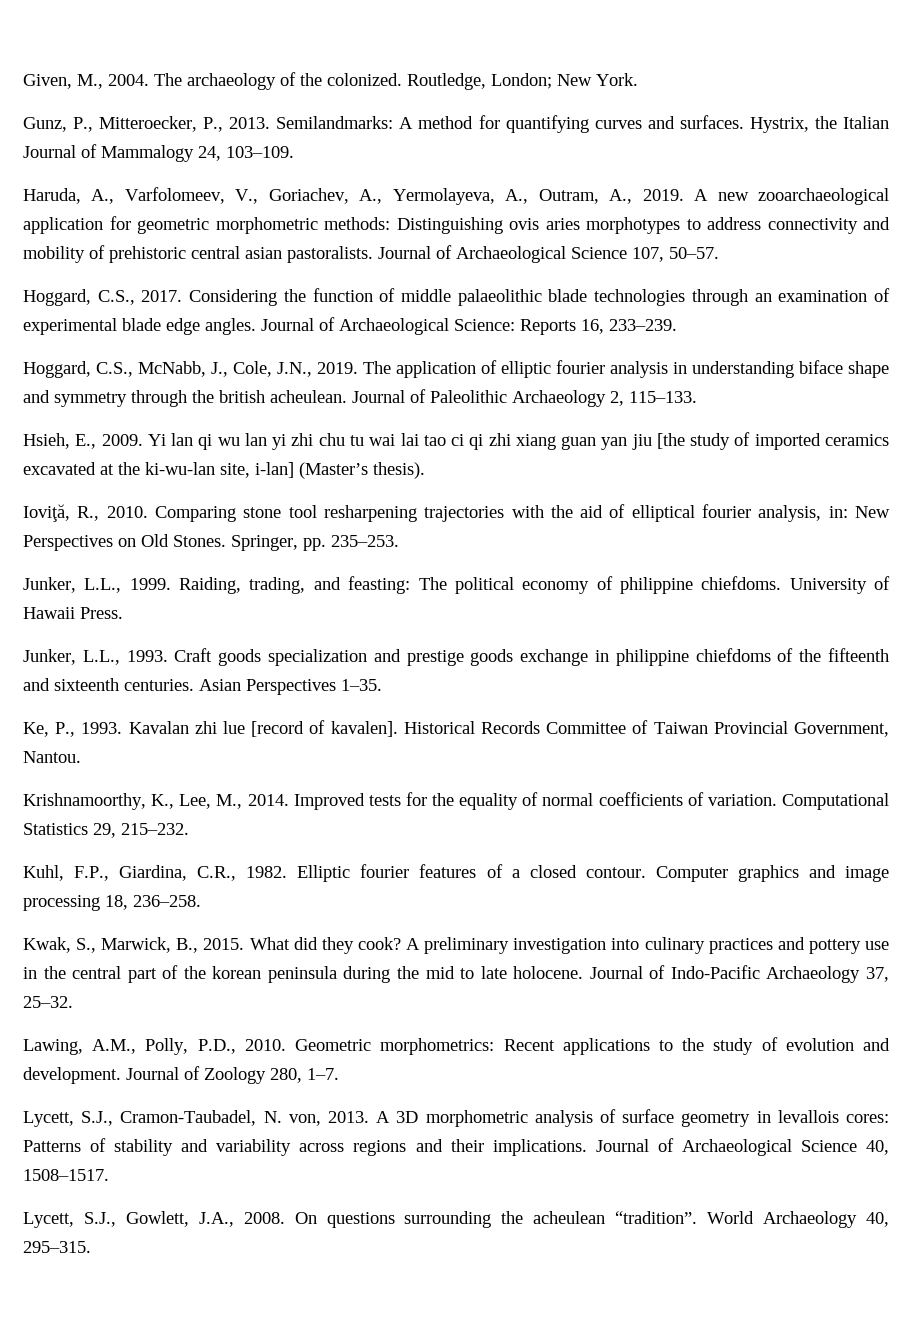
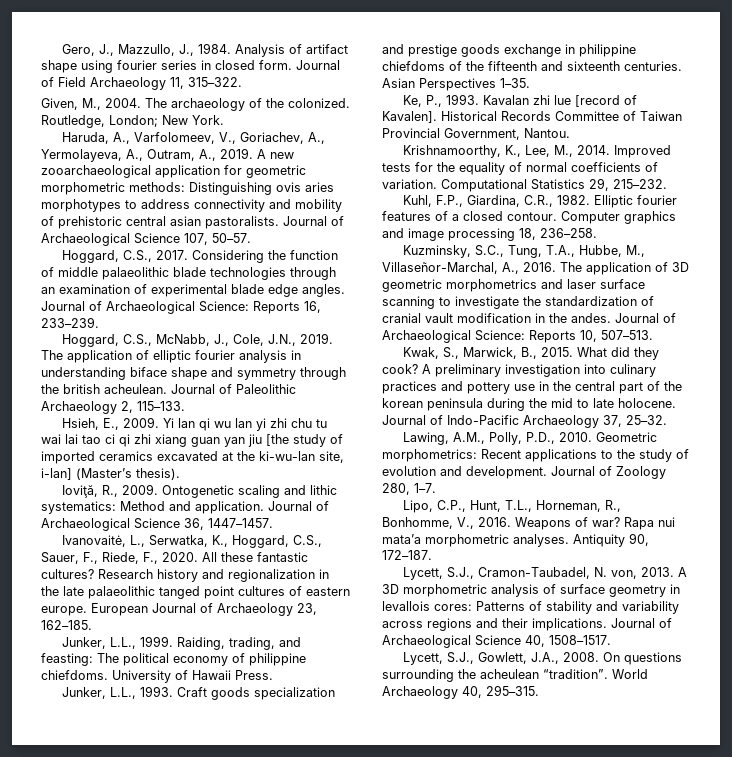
+ Gero, J., Mazzullo, J., 1984. Analysis of artifact shape using fourier series in closed form. Journal of Field Archaeology 11, 315–322.
- Gunz, P., Mitteroecker, P., 2013. Semilandmarks: A method for quantifying curves and surfaces. Hystrix, the Italian Journal of Mammalogy 24, 103–109.
- Ioviţă, R., 2010. Comparing stone tool resharpening trajectories with the aid of elliptical fourier analysis, in: New Perspectives on Old Stones. Springer, pp. 235–253.
+ Ioviţă, R., 2009. Ontogenetic scaling and lithic systematics: Method and application. Journal of Archaeological Science 36, 1447–1457.
+ Ivanovaitė, L., Serwatka, K., Hoggard, C.S., Sauer, F., Riede, F., 2020. All these fantastic cultures? Research history and regionalization in the late palaeolithic tanged point cultures of eastern europe. European Journal of Archaeology 23, 162–185.
- Kavalan zhi lue [record of kavalen].
+ Kavalan zhi lue [record of Kavalen].
+ Kuzminsky, S.C., Tung, T.A., Hubbe, M., Villaseñor-Marchal, A., 2016. The application of 3D geometric morphometrics and laser surface scanning to investigate the standardization of cranial vault modification in the andes. Journal of Archaeological Science: Reports 10, 507–513.
+ Lipo, C.P., Hunt, T.L., Horneman, R., Bonhomme, V., 2016. Weapons of war? Rapa nui mata’a morphometric analyses. Antiquity 90, 172–187.

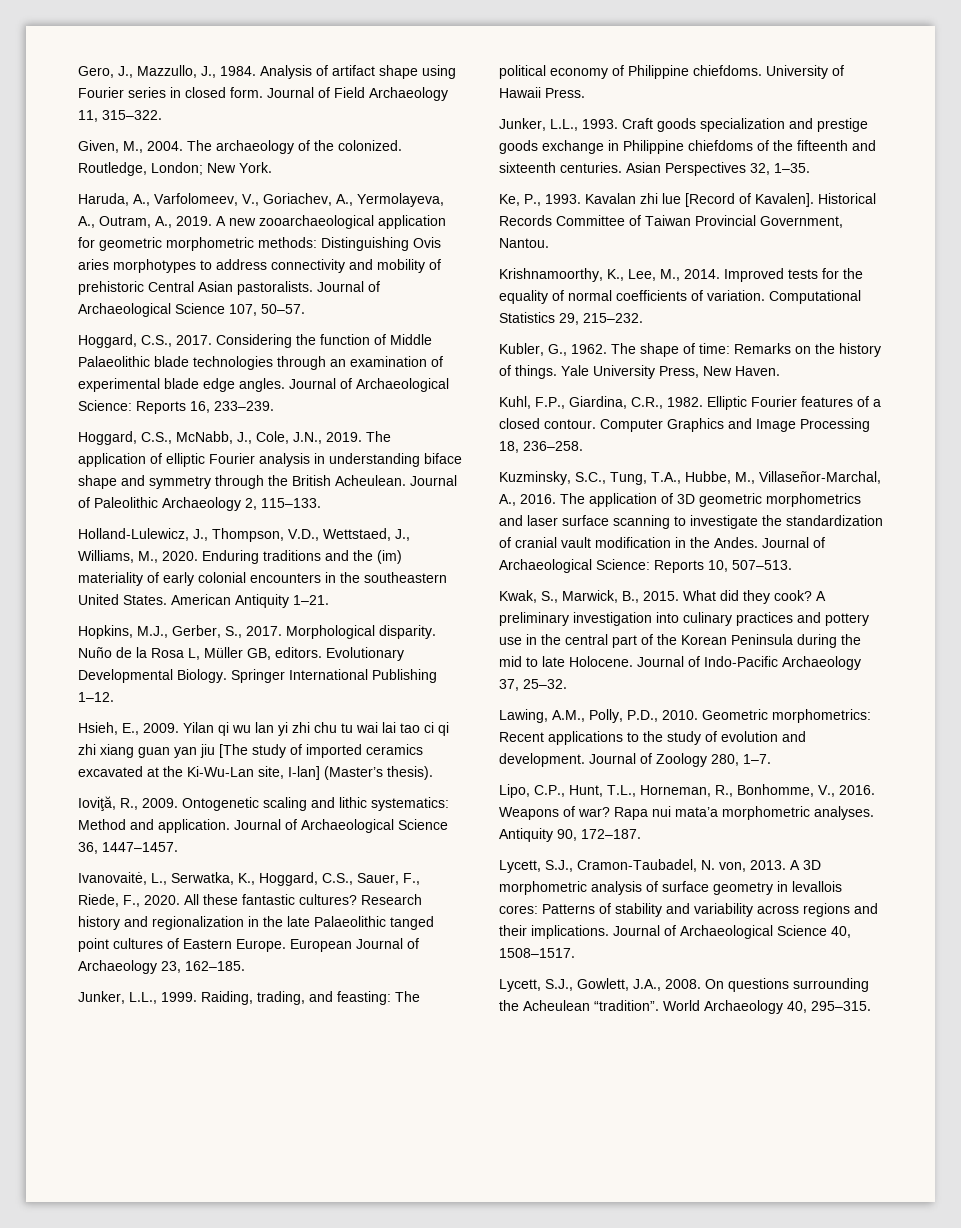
- Analysis of artifact shape using fourier series in closed form.
+ Analysis of artifact shape using Fourier series in closed form.
- A new zooarchaeological application for geometric morphometric methods: Distinguishing ovis aries morphotypes to address connectivity and mobility of prehistoric central asian pastoralists.
+ A new zooarchaeological application for geometric morphometric methods: Distinguishing Ovis aries morphotypes to address connectivity and mobility of prehistoric Central Asian pastoralists.
- Considering the function of middle palaeolithic blade technologies through an examination of experimental blade edge angles.
+ Considering the function of Middle Palaeolithic blade technologies through an examination of experimental blade edge angles.
- The application of elliptic fourier analysis in understanding biface shape and symmetry through the british acheulean.
+ The application of elliptic Fourier analysis in understanding biface shape and symmetry through the British Acheulean.
+ Holland-Lulewicz, J., Thompson, V.D., Wettstaed, J., Williams, M., 2020. Enduring traditions and the (im) materiality of early colonial encounters in the southeastern United States. American Antiquity 1–21.
+ Hopkins, M.J., Gerber, S., 2017. Morphological disparity. Nuño de la Rosa L, Müller GB, editors. Evolutionary Developmental Biology. Springer International Publishing 1–12.
- Yi lan qi wu lan yi zhi chu tu wai lai tao ci qi zhi xiang guan yan jiu [the study of imported ceramics excavated at the ki-wu-lan site, i-lan] (Master’s thesis).
+ Yilan qi wu lan yi zhi chu tu wai lai tao ci qi zhi xiang guan yan jiu [The study of imported ceramics excavated at the Ki-Wu-Lan site, I-lan] (Master’s thesis).
- Research history and regionalization in the late palaeolithic tanged point cultures of eastern europe.
+ Research history and regionalization in the late Palaeolithic tanged point cultures of Eastern Europe.
- Raiding, trading, and feasting: The political economy of philippine chiefdoms.
+ Raiding, trading, and feasting: The political economy of Philippine chiefdoms.
- Craft goods specialization and prestige goods exchange in philippine chiefdoms of the fifteenth and sixteenth centuries.
+ Craft goods specialization and prestige goods exchange in Philippine chiefdoms of the fifteenth and sixteenth centuries.
- Asian Perspectives 1–35.
+ Asian Perspectives 32, 1–35.
- Kavalan zhi lue [record of Kavalen].
+ Kavalan zhi lue [Record of Kavalen].
+ Kubler, G., 1962. The shape of time: Remarks on the history of things. Yale University Press, New Haven.
- Elliptic fourier features of a closed contour.
+ Elliptic Fourier features of a closed contour.
- Computer graphics and image processing 18, 236–258.
+ Computer Graphics and Image Processing 18, 236–258.
- The application of 3D geometric morphometrics and laser surface scanning to investigate the standardization of cranial vault modification in the andes.
+ The application of 3D geometric morphometrics and laser surface scanning to investigate the standardization of cranial vault modification in the Andes.
- A preliminary investigation into culinary practices and pottery use in the central part of the korean peninsula during the mid to late holocene.
+ A preliminary investigation into culinary practices and pottery use in the central part of the Korean Peninsula during the mid to late Holocene.
- On questions surrounding the acheulean “tradition”.
+ On questions surrounding the Acheulean “tradition”.

